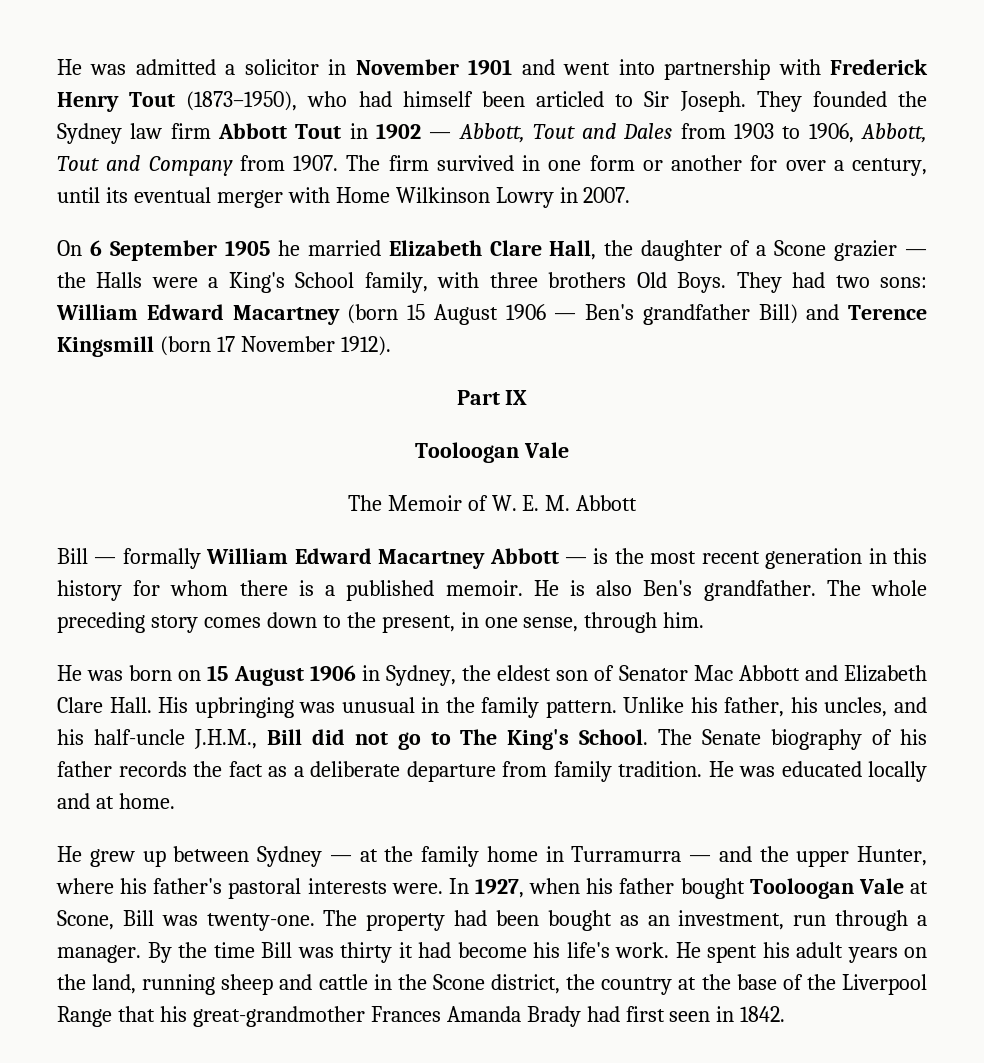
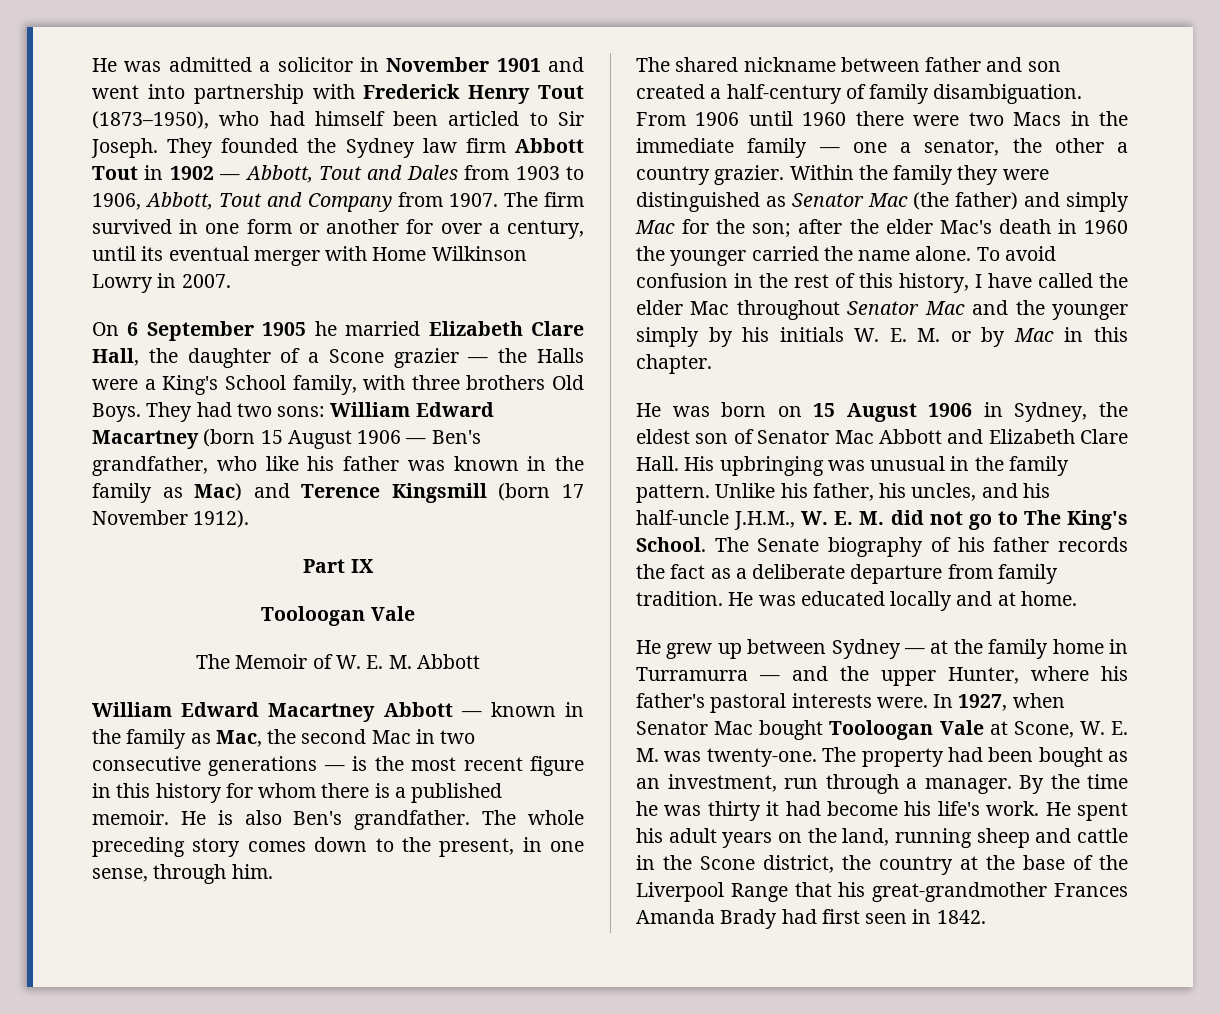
- They had two sons: William Edward Macartney (born 15 August 1906 — Ben's grandfather Bill) and Terence Kingsmill (born 17 November 1912).
+ They had two sons: William Edward Macartney (born 15 August 1906 — Ben's grandfather, who like his father was known in the family as Mac) and Terence Kingsmill (born 17 November 1912).
- Bill — formally William Edward Macartney Abbott — is the most recent generation in this history for whom there is a published memoir.
+ William Edward Macartney Abbott — known in the family as Mac, the second Mac in two consecutive generations — is the most recent figure in this history for whom there is a published memoir.
+ The shared nickname between father and son created a half-century of family disambiguation. From 1906 until 1960 there were two Macs in the immediate family — one a senator, the other a country grazier. Within the family they were distinguished as Senator Mac (the father) and simply Mac for the son; after the elder Mac's death in 1960 the younger carried the name alone. To avoid confusion in the rest of this history, I have called the elder Mac throughout Senator Mac and the younger simply by his initials W. E. M. or by Mac in this chapter.
- Unlike his father, his uncles, and his half-uncle J.H.M., Bill did not go to The King's School.
+ Unlike his father, his uncles, and his half-uncle J.H.M., W. E. M. did not go to The King's School.
- In 1927, when his father bought Tooloogan Vale at Scone, Bill was twenty-one.
+ In 1927, when Senator Mac bought Tooloogan Vale at Scone, W. E. M. was twenty-one.
- By the time Bill was thirty it had become his life's work.
+ By the time he was thirty it had become his life's work.

